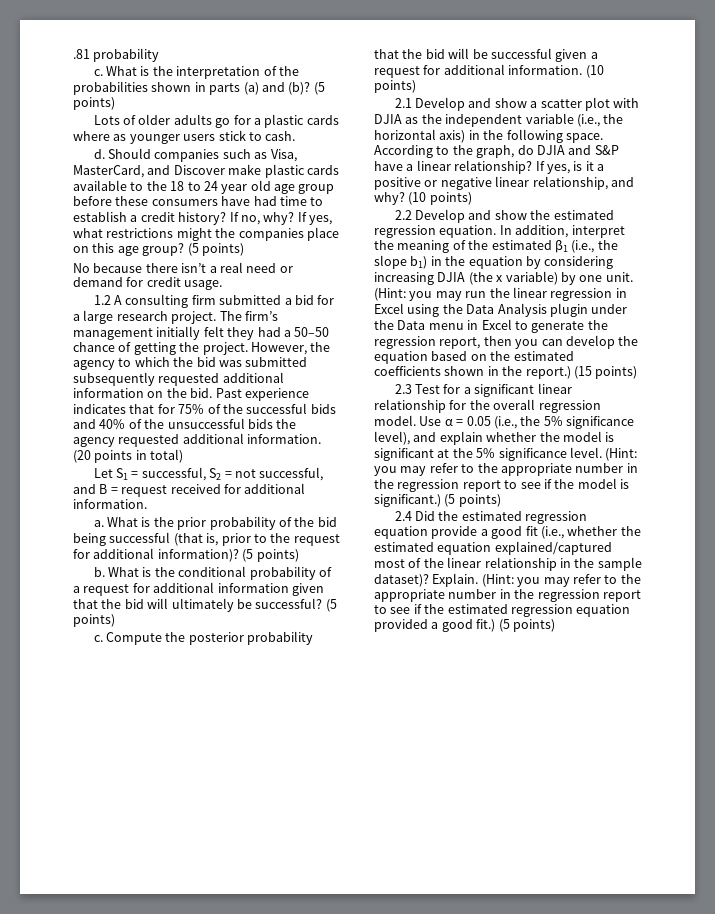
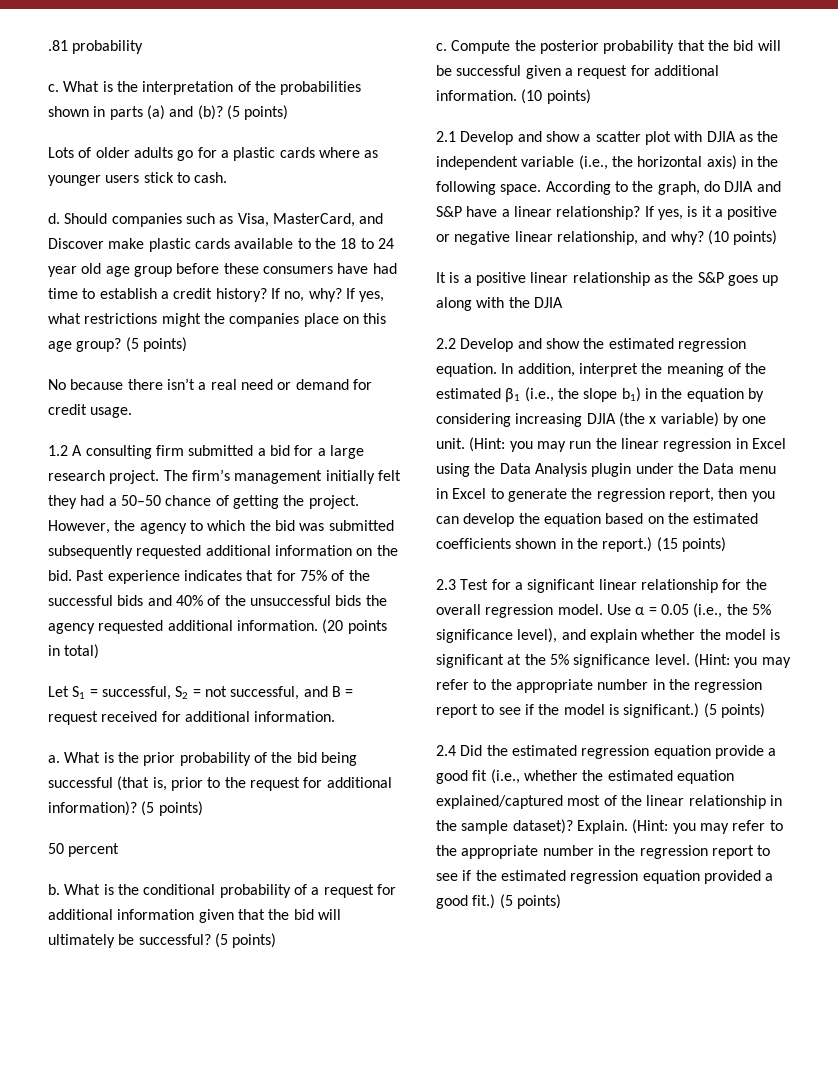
+ 50 percent
+ It is a positive linear relationship as the S&P goes up along with the DJIA

